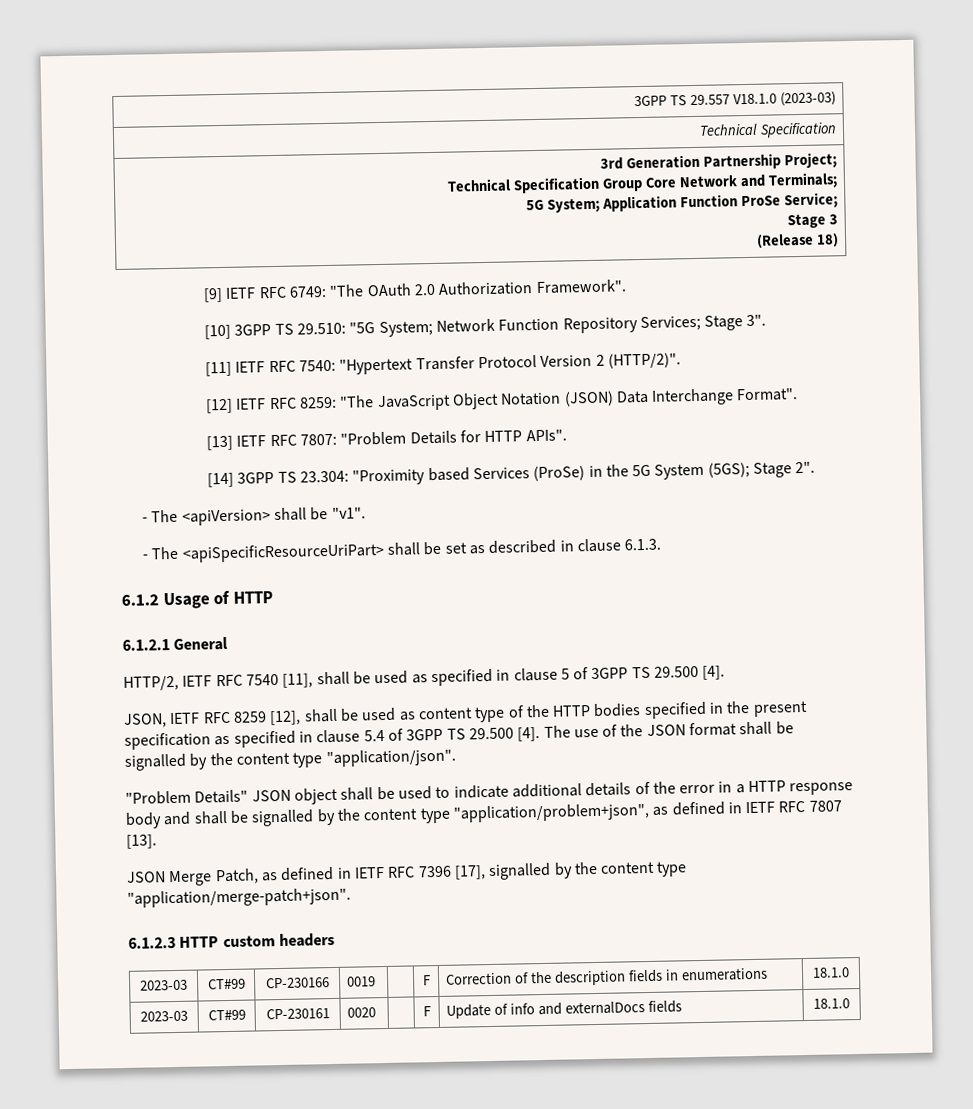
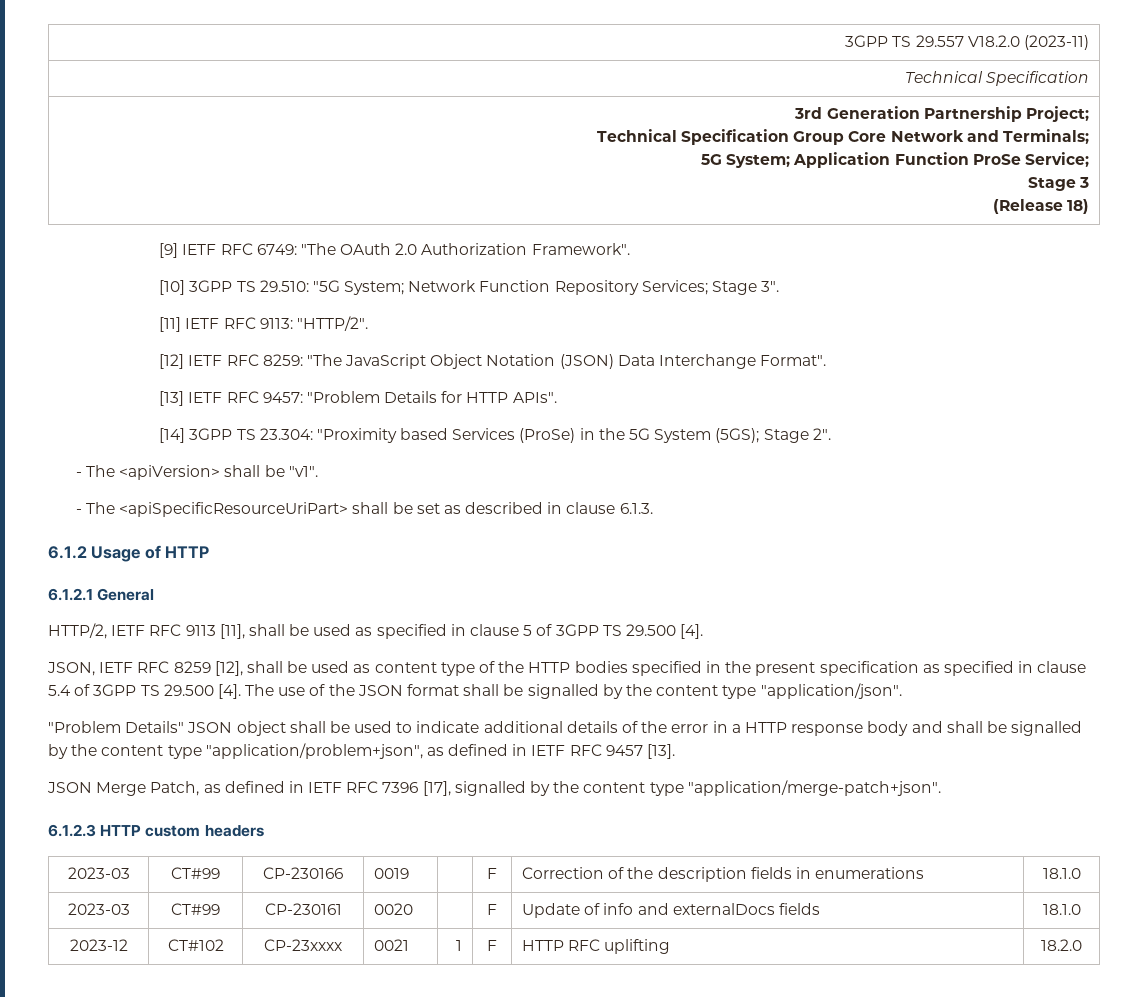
- 3GPP TS 29.557 V18.1.0 (2023-03)
+ 3GPP TS 29.557 V18.2.0 (2023-11)
- [11] IETF RFC 7540: "Hypertext Transfer Protocol Version 2 (HTTP/2)".
+ [11] IETF RFC 9113: "HTTP/2".
- [13] IETF RFC 7807: "Problem Details for HTTP APIs".
+ [13] IETF RFC 9457: "Problem Details for HTTP APIs".
- HTTP/2, IETF RFC 7540 [11], shall be used as specified in clause 5 of 3GPP TS 29.500 [4].
+ HTTP/2, IETF RFC 9113 [11], shall be used as specified in clause 5 of 3GPP TS 29.500 [4].
- "Problem Details" JSON object shall be used to indicate additional details of the error in a HTTP response body and shall be signalled by the content type "application/problem+json", as defined in IETF RFC 7807 [13].
+ "Problem Details" JSON object shall be used to indicate additional details of the error in a HTTP response body and shall be signalled by the content type "application/problem+json", as defined in IETF RFC 9457 [13].
+ 2023-12 | CT#102 | CP-23xxxx | 0021 | 1 | F | HTTP RFC uplifting | 18.2.0

